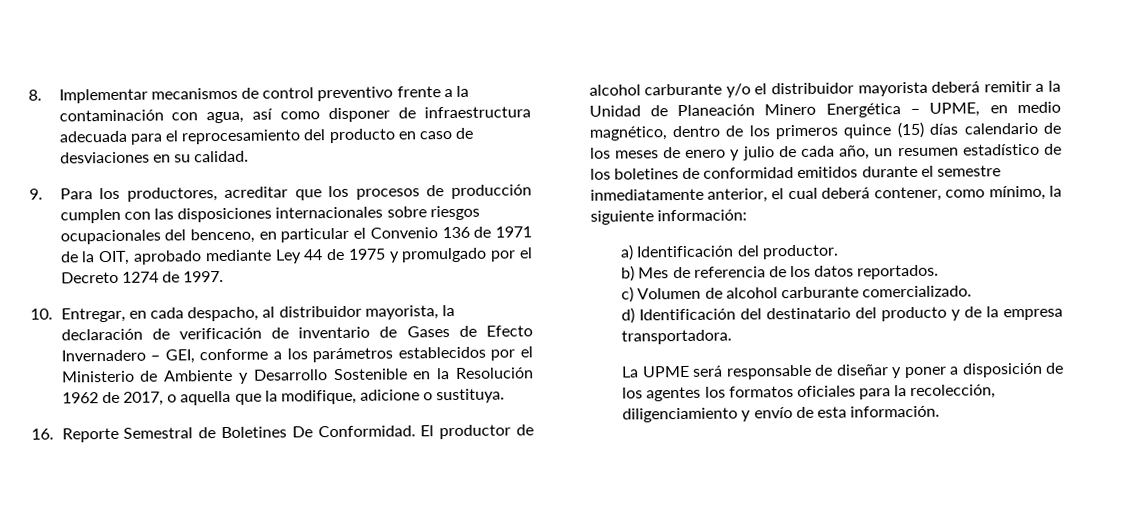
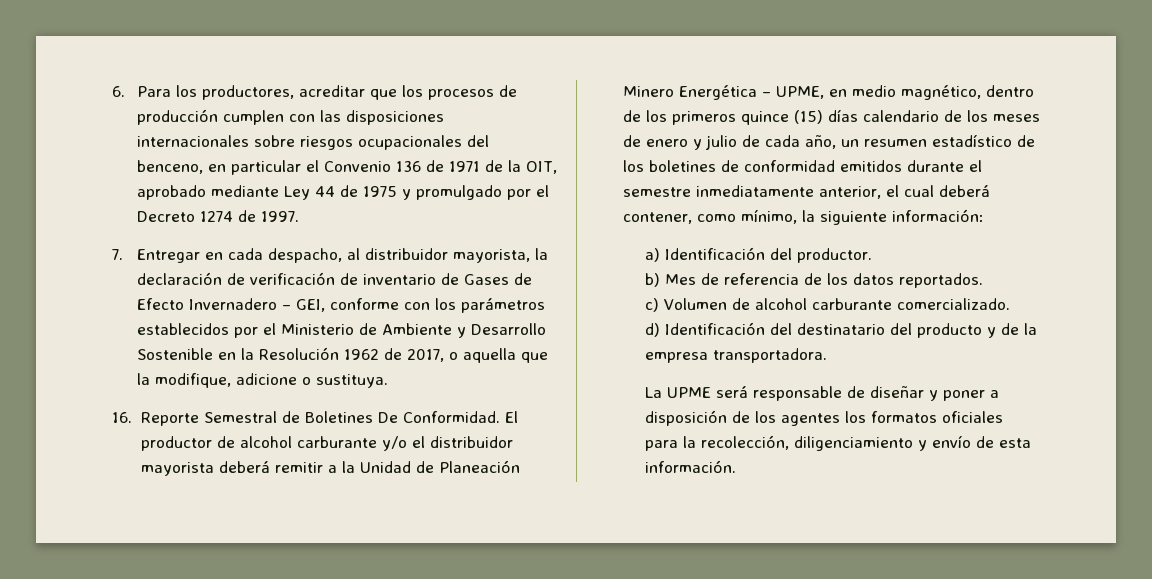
- 8. Implementar mecanismos de control preventivo frente a la contaminación con agua, así como disponer de infraestructura adecuada para el reprocesamiento del producto en caso de desviaciones en su calidad.
- 9. Para los productores, acreditar que los procesos de producción cumplen con las disposiciones internacionales sobre riesgos ocupacionales del benceno, en particular el Convenio 136 de 1971 de la OIT, aprobado mediante Ley 44 de 1975 y promulgado por el Decreto 1274 de 1997.
+ 6. Para los productores, acreditar que los procesos de producción cumplen con las disposiciones internacionales sobre riesgos ocupacionales del benceno, en particular el Convenio 136 de 1971 de la OIT, aprobado mediante Ley 44 de 1975 y promulgado por el Decreto 1274 de 1997.
- 10. Entregar, en cada despacho, al distribuidor mayorista, la declaración de verificación de inventario de Gases de Efecto Invernadero – GEI, conforme a los parámetros establecidos por el Ministerio de Ambiente y Desarrollo Sostenible en la Resolución 1962 de 2017, o aquella que la modifique, adicione o sustituya.
+ 7. Entregar en cada despacho, al distribuidor mayorista, la declaración de verificación de inventario de Gases de Efecto Invernadero – GEI, conforme con los parámetros establecidos por el Ministerio de Ambiente y Desarrollo Sostenible en la Resolución 1962 de 2017, o aquella que la modifique, adicione o sustituya.

